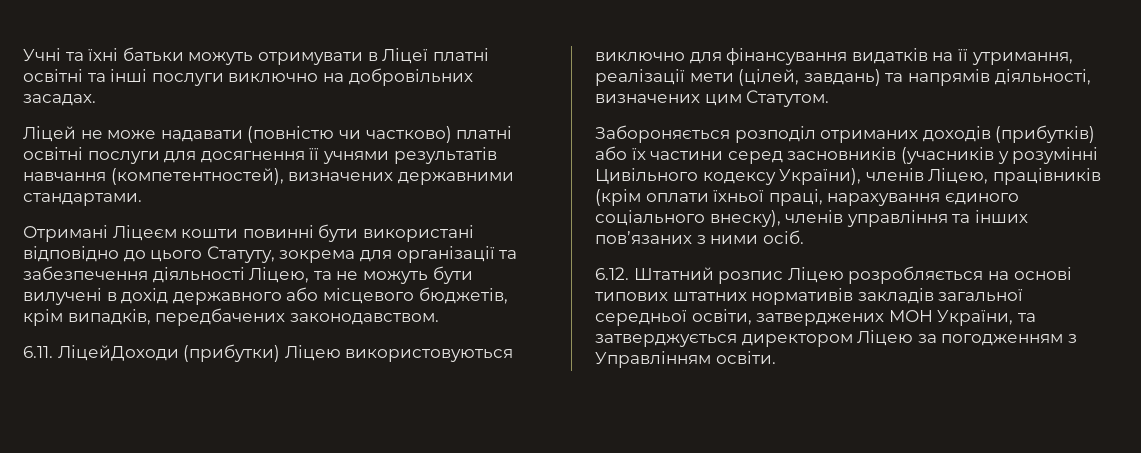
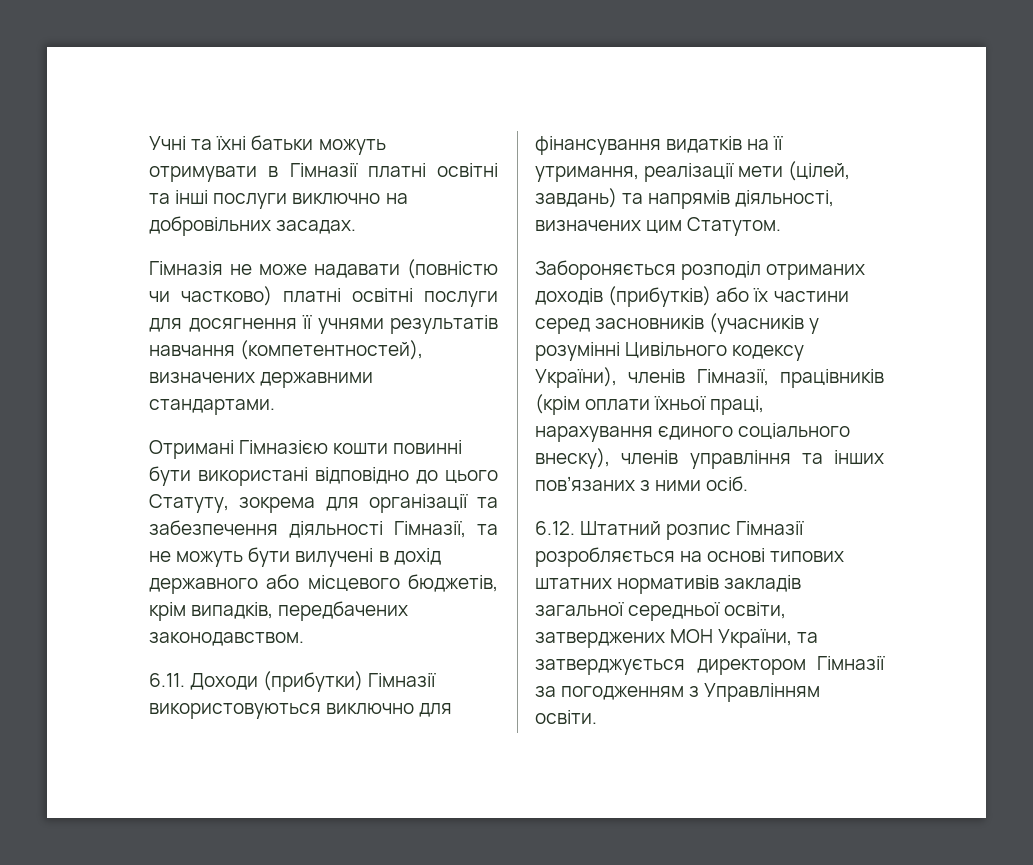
- Учні та їхні батьки можуть отримувати в Ліцеї платні освітні та інші послуги виключно на добровільних засадах.
+ Учні та їхні батьки можуть отримувати в Гімназії платні освітні та інші послуги виключно на добровільних засадах.
- Ліцей не може надавати (повністю чи частково) платні освітні послуги для досягнення її учнями результатів навчання (компетентностей), визначених державними стандартами.
+ Гімназія не може надавати (повністю чи частково) платні освітні послуги для досягнення її учнями результатів навчання (компетентностей), визначених державними стандартами.
- Отримані Ліцеєм кошти повинні бути використані відповідно до цього Статуту, зокрема для організації та забезпечення діяльності Ліцею, та не можуть бути вилучені в дохід державного або місцевого бюджетів, крім випадків, передбачених законодавством.
+ Отримані Гімназією кошти повинні бути використані відповідно до цього Статуту, зокрема для організації та забезпечення діяльності Гімназії, та не можуть бути вилучені в дохід державного або місцевого бюджетів, крім випадків, передбачених законодавством.
- 6.11. ЛіцейДоходи (прибутки) Ліцею використовуються виключно для фінансування видатків на її утримання, реалізації мети (цілей, завдань) та напрямів діяльності, визначених цим Статутом.
+ 6.11. Доходи (прибутки) Гімназії використовуються виключно для фінансування видатків на її утримання, реалізації мети (цілей, завдань) та напрямів діяльності, визначених цим Статутом.
- Забороняється розподіл отриманих доходів (прибутків) або їх частини серед засновників (учасників у розумінні Цивільного кодексу України), членів Ліцею, працівників (крім оплати їхньої праці, нарахування єдиного соціального внеску), членів управління та інших пов’язаних з ними осіб.
+ Забороняється розподіл отриманих доходів (прибутків) або їх частини серед засновників (учасників у розумінні Цивільного кодексу України), членів Гімназії, працівників (крім оплати їхньої праці, нарахування єдиного соціального внеску), членів управління та інших пов’язаних з ними осіб.
- 6.12. Штатний розпис Ліцею розробляється на основі типових штатних нормативів закладів загальної середньої освіти, затверджених МОН України, та затверджується директором Ліцею за погодженням з Управлінням освіти.
+ 6.12. Штатний розпис Гімназії розробляється на основі типових штатних нормативів закладів загальної середньої освіти, затверджених МОН України, та затверджується директором Гімназії за погодженням з Управлінням освіти.

